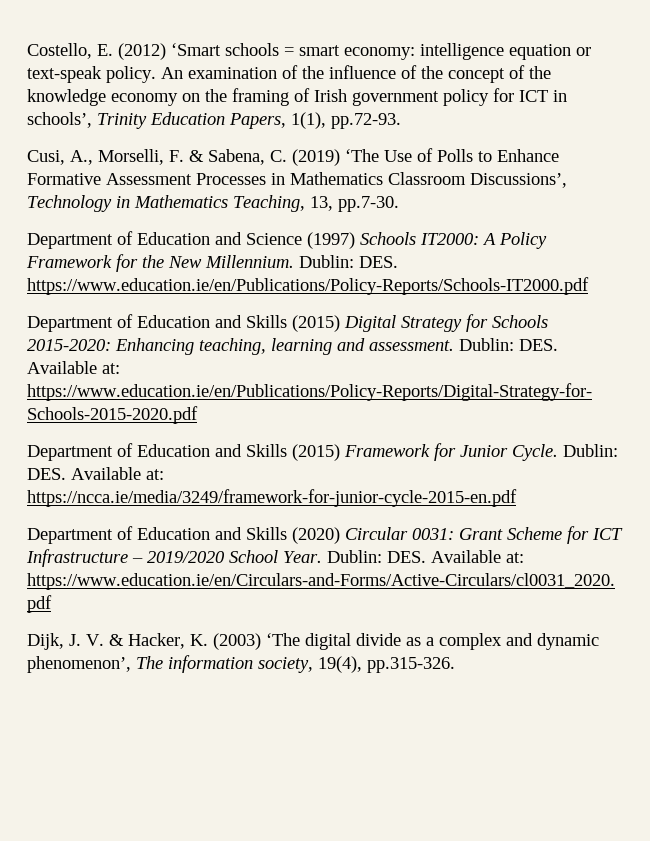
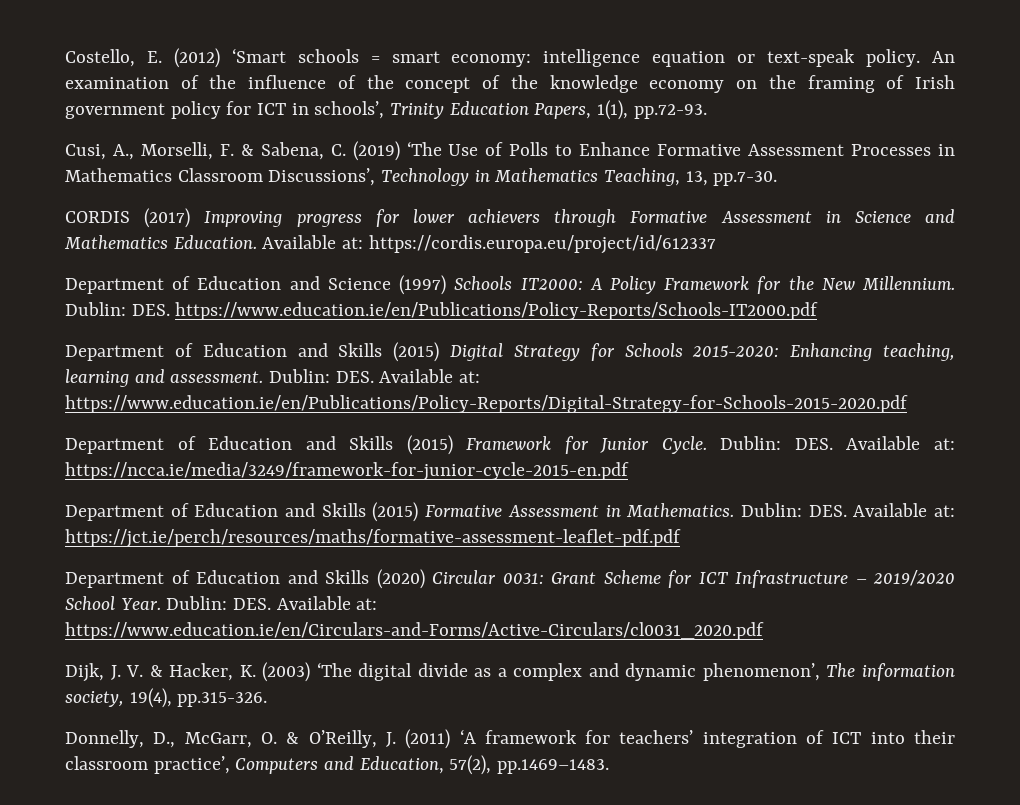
+ CORDIS (2017) Improving progress for lower achievers through Formative Assessment in Science and Mathematics Education. Available at: https://cordis.europa.eu/project/id/612337
+ Department of Education and Skills (2015) Formative Assessment in Mathematics. Dublin: DES. Available at: https://jct.ie/perch/resources/maths/formative-assessment-leaflet-pdf.pdf
+ Donnelly, D., McGarr, O. & O’Reilly, J. (2011) ‘A framework for teachers’ integration of ICT into their classroom practice’, Computers and Education, 57(2), pp.1469–1483.

